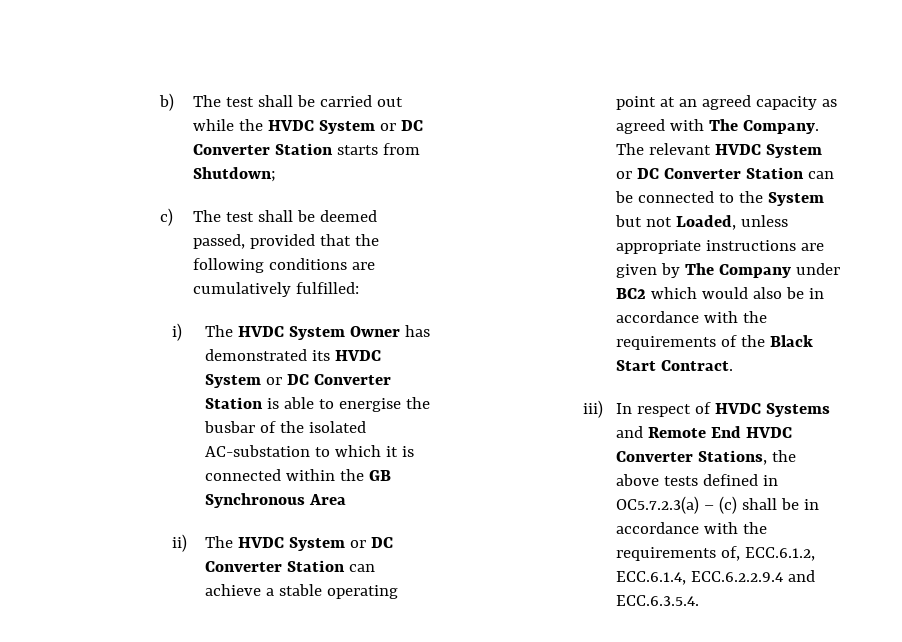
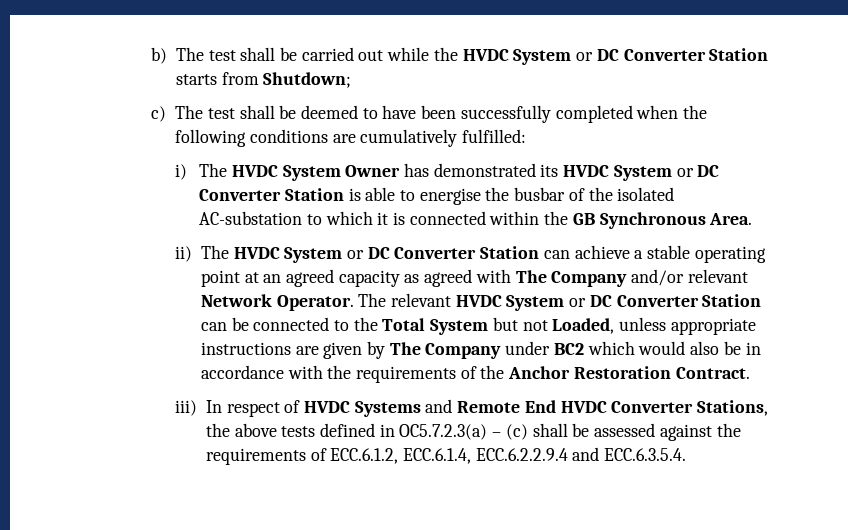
- c) The test shall be deemed passed, provided that the following conditions are cumulatively fulfilled:
+ c) The test shall be deemed to have been successfully completed when the following conditions are cumulatively fulfilled:
- i) The HVDC System Owner has demonstrated its HVDC System or DC Converter Station is able to energise the busbar of the isolated AC-substation to which it is connected within the GB Synchronous Area
+ i) The HVDC System Owner has demonstrated its HVDC System or DC Converter Station is able to energise the busbar of the isolated AC-substation to which it is connected within the GB Synchronous Area.
- ii) The HVDC System or DC Converter Station can achieve a stable operating point at an agreed capacity as agreed with The Company.
+ ii) The HVDC System or DC Converter Station can achieve a stable operating point at an agreed capacity as agreed with The Company and/or relevant Network Operator.
- The relevant HVDC System or DC Converter Station can be connected to the System but not Loaded, unless appropriate instructions are given by The Company under BC2 which would also be in accordance with the requirements of the Black Start Contract.
+ The relevant HVDC System or DC Converter Station can be connected to the Total System but not Loaded, unless appropriate instructions are given by The Company under BC2 which would also be in accordance with the requirements of the Anchor Restoration Contract.
- iii) In respect of HVDC Systems and Remote End HVDC Converter Stations, the above tests defined in OC5.7.2.3(a) – (c) shall be in accordance with the requirements of, ECC.6.1.2, ECC.6.1.4, ECC.6.2.2.9.4 and ECC.6.3.5.4.
+ iii) In respect of HVDC Systems and Remote End HVDC Converter Stations, the above tests defined in OC5.7.2.3(a) – (c) shall be assessed against the requirements of ECC.6.1.2, ECC.6.1.4, ECC.6.2.2.9.4 and ECC.6.3.5.4.

